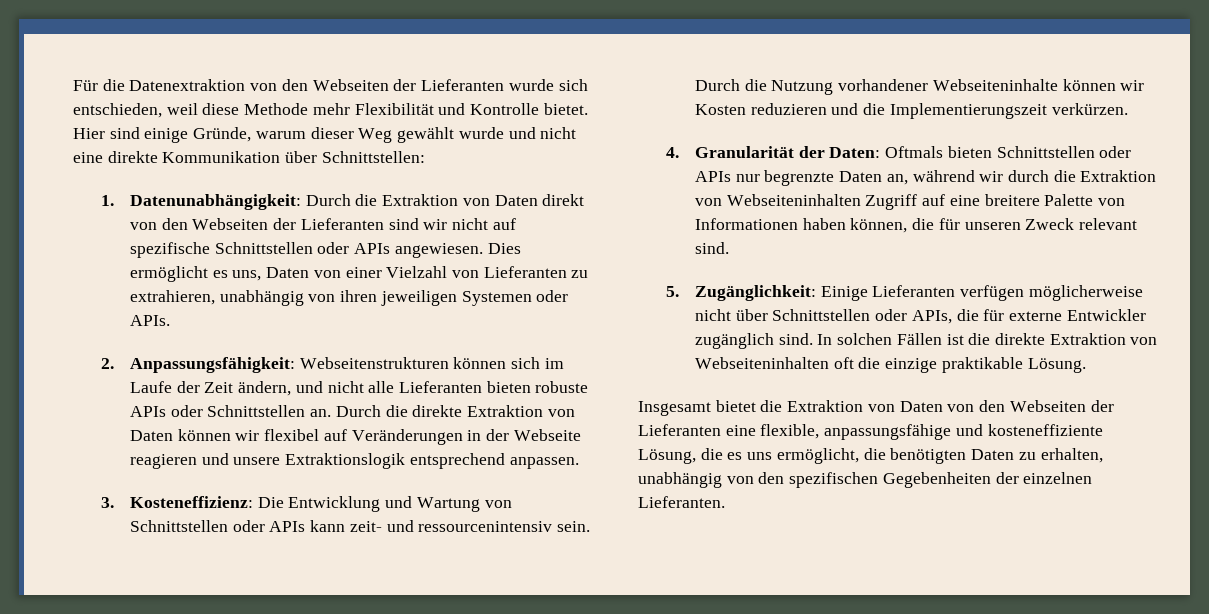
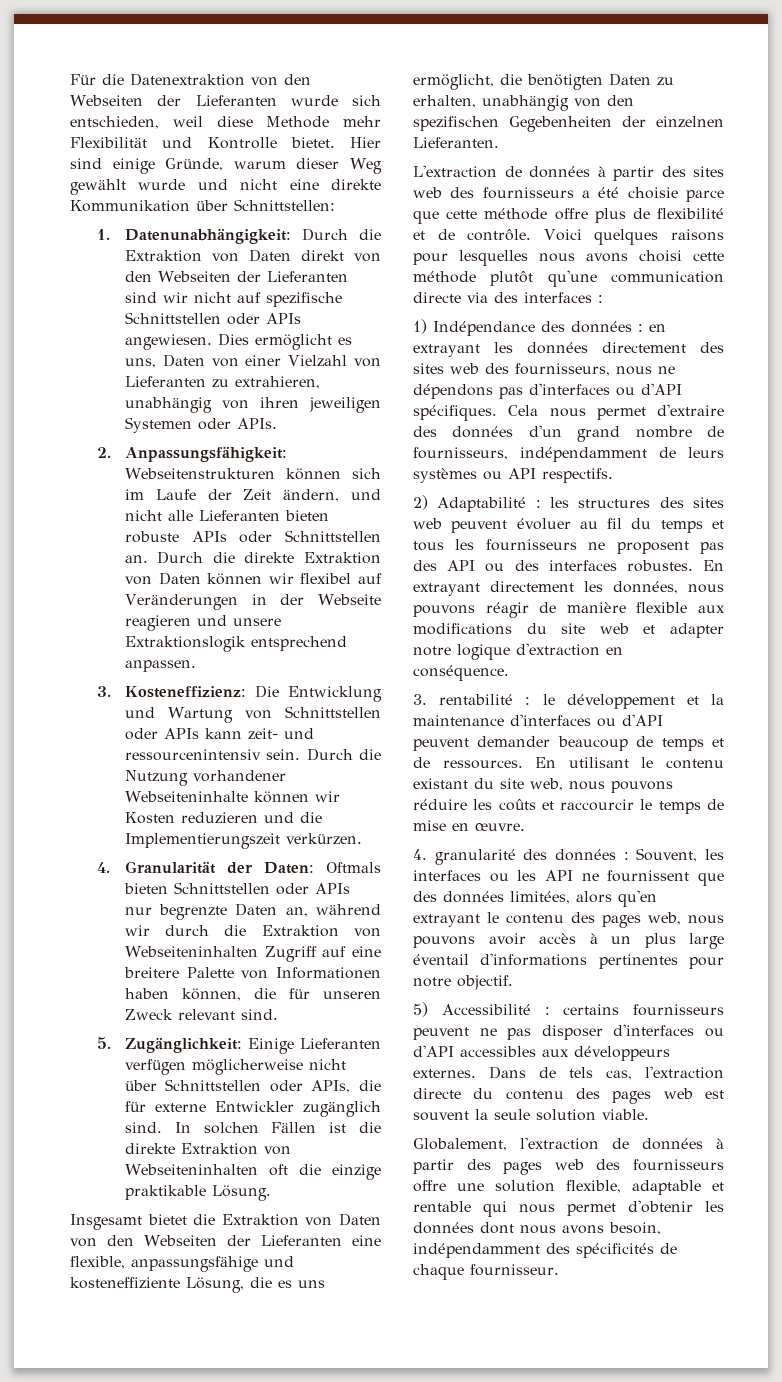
+ L'extraction de données à partir des sites web des fournisseurs a été choisie parce que cette méthode offre plus de flexibilité et de contrôle. Voici quelques raisons pour lesquelles nous avons choisi cette méthode plutôt qu'une communication directe via des interfaces :
+ 1) Indépendance des données : en extrayant les données directement des sites web des fournisseurs, nous ne dépendons pas d'interfaces ou d'API spécifiques. Cela nous permet d'extraire des données d'un grand nombre de fournisseurs, indépendamment de leurs systèmes ou API respectifs.
+ 2) Adaptabilité : les structures des sites web peuvent évoluer au fil du temps et tous les fournisseurs ne proposent pas des API ou des interfaces robustes. En extrayant directement les données, nous pouvons réagir de manière flexible aux modifications du site web et adapter notre logique d'extraction en conséquence.
+ 3. rentabilité : le développement et la maintenance d'interfaces ou d'API peuvent demander beaucoup de temps et de ressources. En utilisant le contenu existant du site web, nous pouvons réduire les coûts et raccourcir le temps de mise en œuvre.
+ 4. granularité des données : Souvent, les interfaces ou les API ne fournissent que des données limitées, alors qu'en extrayant le contenu des pages web, nous pouvons avoir accès à un plus large éventail d'informations pertinentes pour notre objectif.
+ 5) Accessibilité : certains fournisseurs peuvent ne pas disposer d'interfaces ou d'API accessibles aux développeurs externes. Dans de tels cas, l'extraction directe du contenu des pages web est souvent la seule solution viable.
+ Globalement, l'extraction de données à partir des pages web des fournisseurs offre une solution flexible, adaptable et rentable qui nous permet d'obtenir les données dont nous avons besoin, indépendamment des spécificités de chaque fournisseur.

